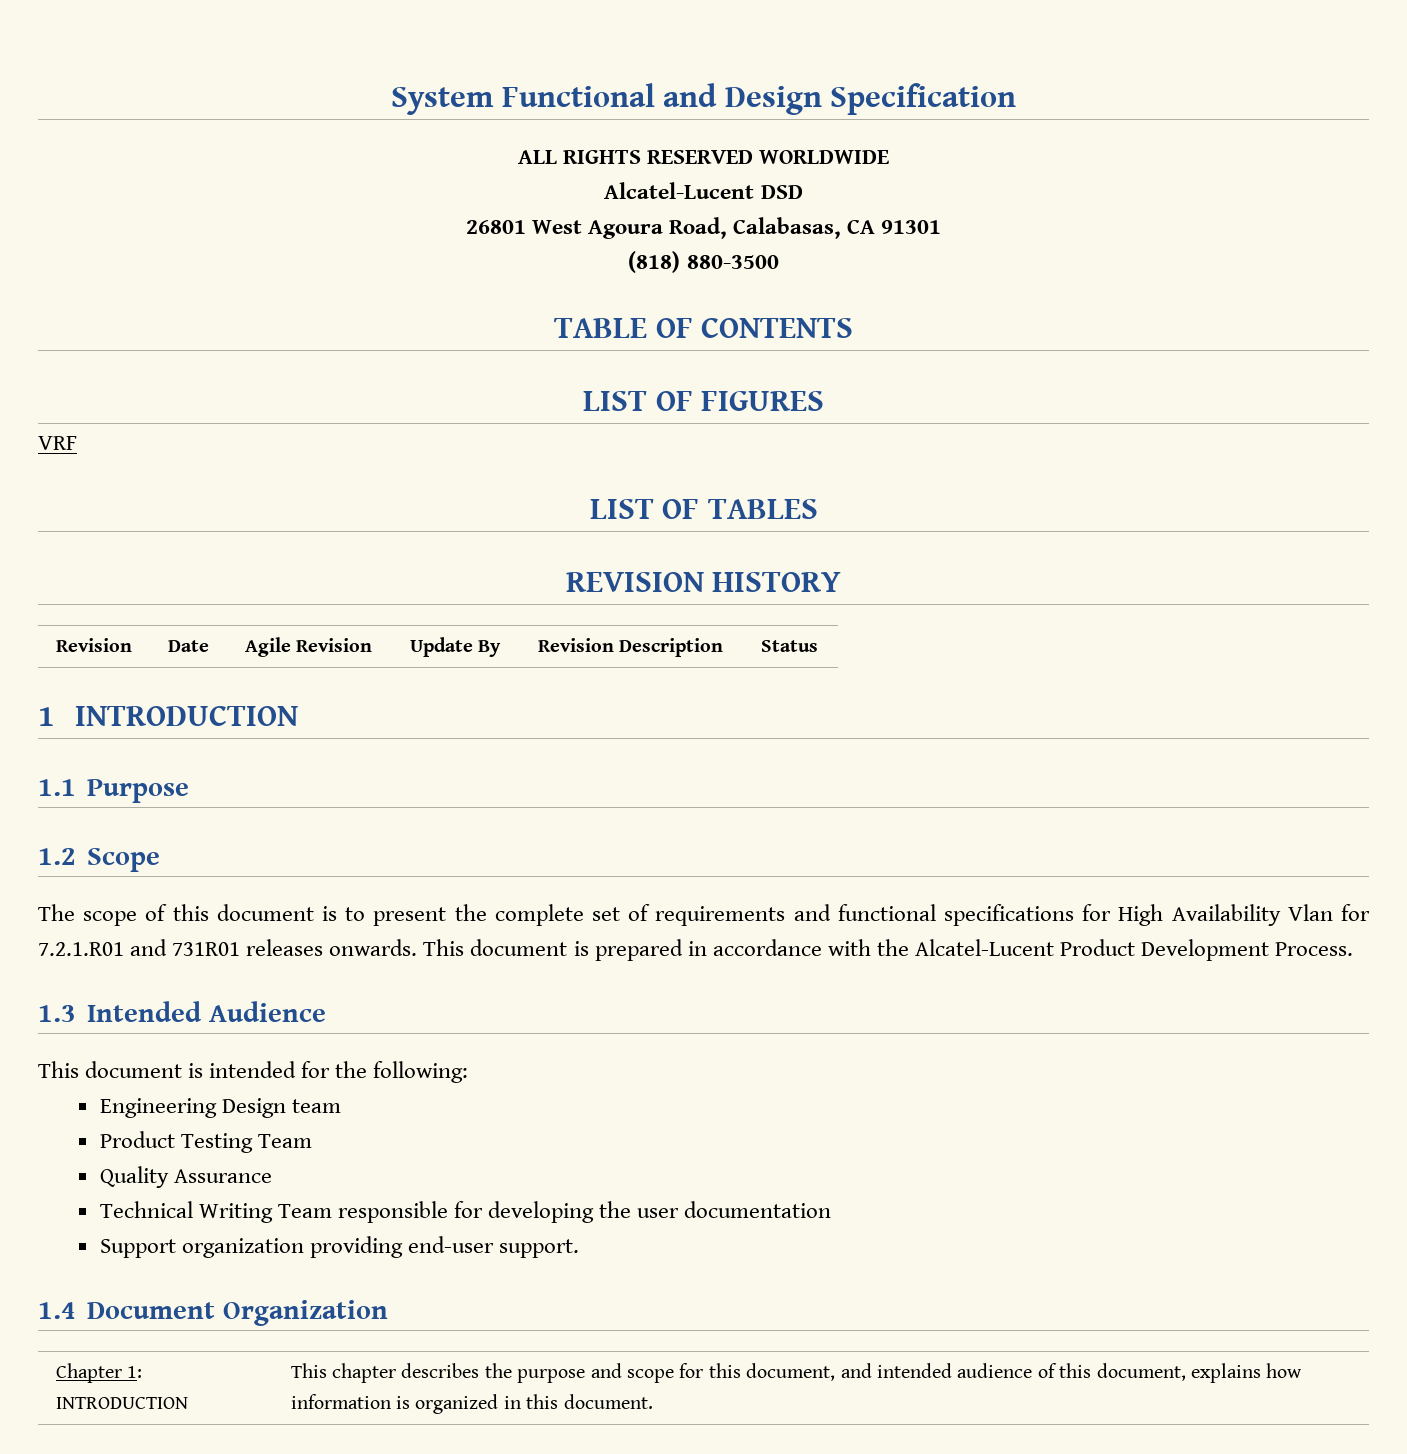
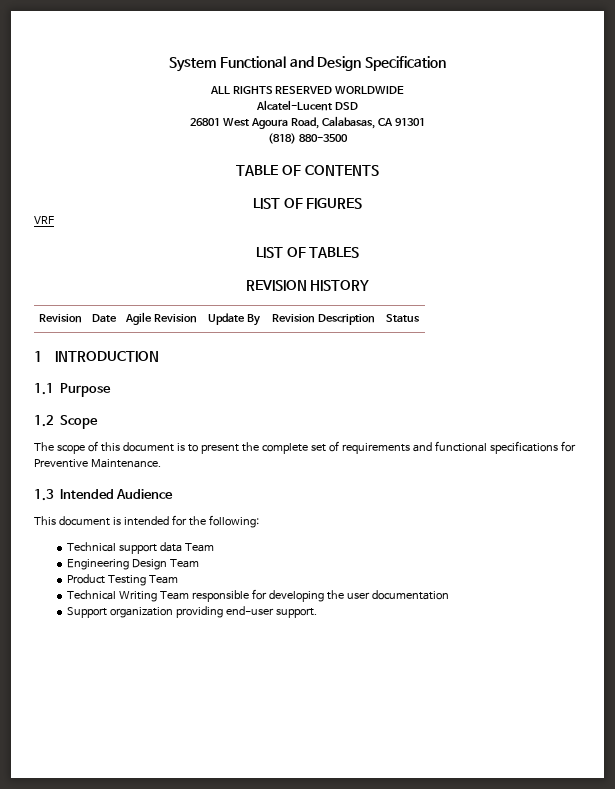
- The scope of this document is to present the complete set of requirements and functional specifications for High Availability Vlan for 7.2.1.R01 and 731R01 releases onwards. This document is prepared in accordance with the Alcatel-Lucent Product Development Process.
+ The scope of this document is to present the complete set of requirements and functional specifications for Preventive Maintenance.
+ Technical support data Team
- Engineering Design team
+ Engineering Design Team
- Quality Assurance
- 1.4 Document Organization
- Chapter 1: INTRODUCTION | This chapter describes the purpose and scope for this document, and intended audience of this document, explains how information is organized in this document.

